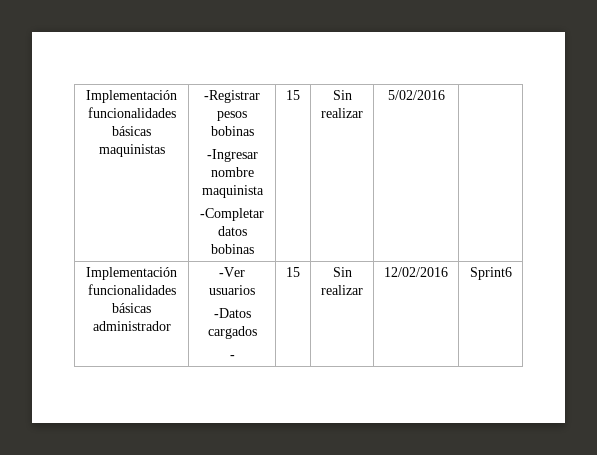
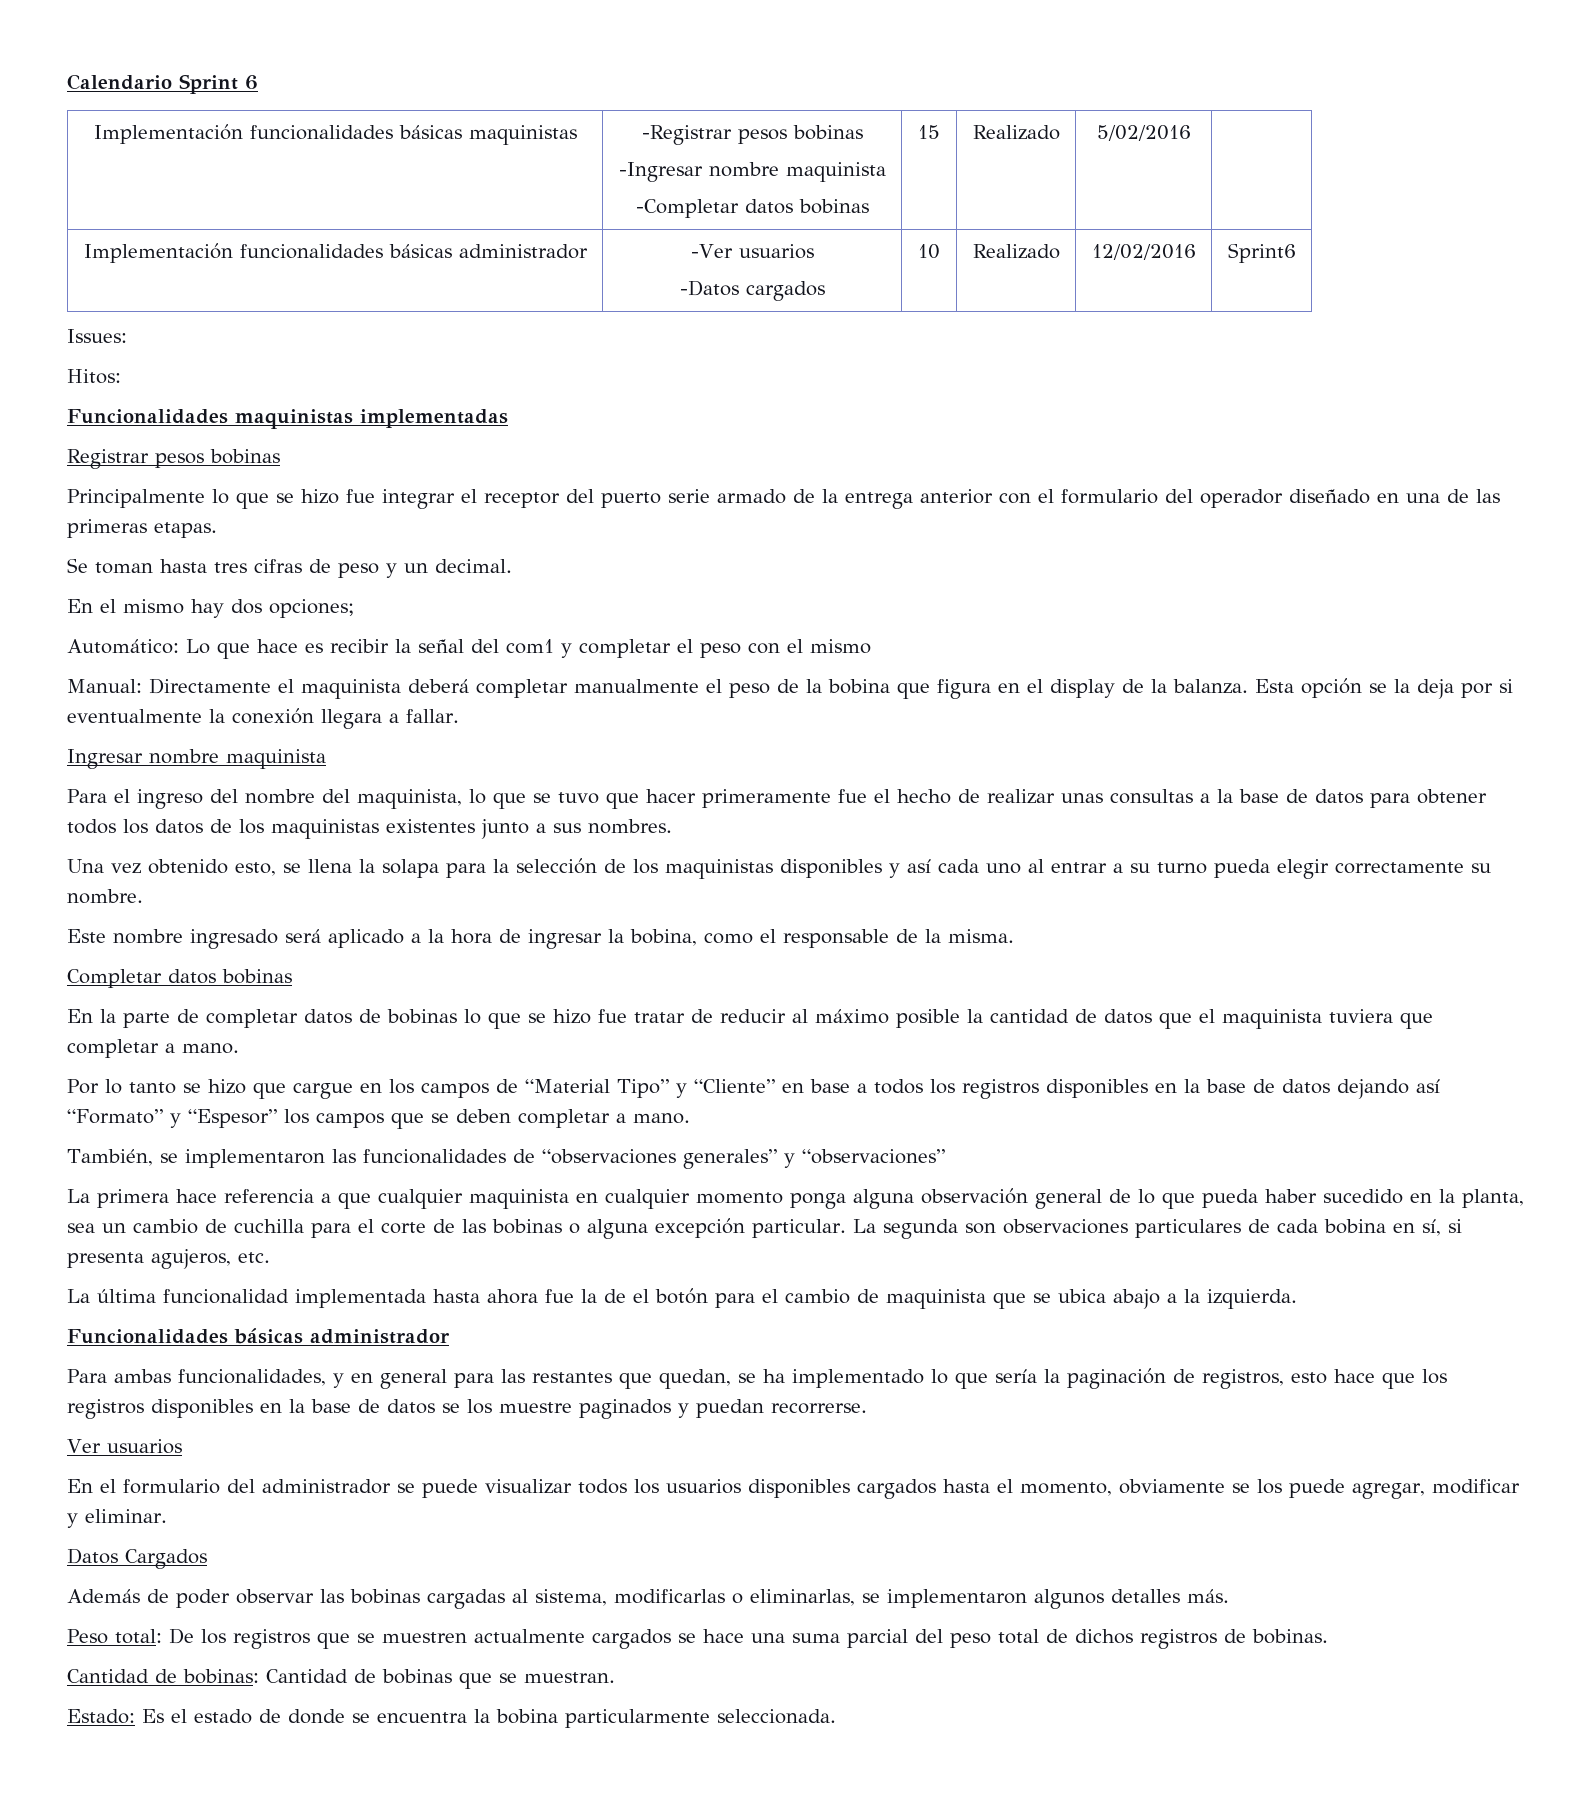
+ Calendario Sprint 6
  Implementación funcionalidades básicas maquinistas | -Registrar pesos bobinas
  -Ingresar nombre maquinista
- -Completar datos bobinas | 15 | Sin realizar | 5/02/2016 |
+ -Completar datos bobinas | 15 | Realizado | 5/02/2016 |
  Implementación funcionalidades básicas administrador | -Ver usuarios
- -Datos cargados
- - | 15 | Sin realizar | 12/02/2016 | Sprint6
+ -Datos cargados | 10 | Realizado | 12/02/2016 | Sprint6
+ Issues:
+ Hitos:
+ Funcionalidades maquinistas implementadas
+ Registrar pesos bobinas
+ Principalmente lo que se hizo fue integrar el receptor del puerto serie armado de la entrega anterior con el formulario del operador diseñado en una de las primeras etapas.
+ Se toman hasta tres cifras de peso y un decimal.
+ En el mismo hay dos opciones;
+ Automático: Lo que hace es recibir la señal del com1 y completar el peso con el mismo
+ Manual: Directamente el maquinista deberá completar manualmente el peso de la bobina que figura en el display de la balanza. Esta opción se la deja por si eventualmente la conexión llegara a fallar.
+ Ingresar nombre maquinista
+ Para el ingreso del nombre del maquinista, lo que se tuvo que hacer primeramente fue el hecho de realizar unas consultas a la base de datos para obtener todos los datos de los maquinistas existentes junto a sus nombres.
+ Una vez obtenido esto, se llena la solapa para la selección de los maquinistas disponibles y así cada uno al entrar a su turno pueda elegir correctamente su nombre.
+ Este nombre ingresado será aplicado a la hora de ingresar la bobina, como el responsable de la misma.
+ Completar datos bobinas
+ En la parte de completar datos de bobinas lo que se hizo fue tratar de reducir al máximo posible la cantidad de datos que el maquinista tuviera que completar a mano.
+ Por lo tanto se hizo que cargue en los campos de “Material Tipo” y “Cliente” en base a todos los registros disponibles en la base de datos dejando así “Formato” y “Espesor” los campos que se deben completar a mano.
+ También, se implementaron las funcionalidades de “observaciones generales” y “observaciones”
+ La primera hace referencia a que cualquier maquinista en cualquier momento ponga alguna observación general de lo que pueda haber sucedido en la planta, sea un cambio de cuchilla para el corte de las bobinas o alguna excepción particular. La segunda son observaciones particulares de cada bobina en sí, si presenta agujeros, etc.
+ La última funcionalidad implementada hasta ahora fue la de el botón para el cambio de maquinista que se ubica abajo a la izquierda.
+ Funcionalidades básicas administrador
+ Para ambas funcionalidades, y en general para las restantes que quedan, se ha implementado lo que sería la paginación de registros, esto hace que los registros disponibles en la base de datos se los muestre paginados y puedan recorrerse.
+ Ver usuarios
+ En el formulario del administrador se puede visualizar todos los usuarios disponibles cargados hasta el momento, obviamente se los puede agregar, modificar y eliminar.
+ Datos Cargados
+ Además de poder observar las bobinas cargadas al sistema, modificarlas o eliminarlas, se implementaron algunos detalles más.
+ Peso total: De los registros que se muestren actualmente cargados se hace una suma parcial del peso total de dichos registros de bobinas.
+ Cantidad de bobinas: Cantidad de bobinas que se muestran.
+ Estado: Es el estado de donde se encuentra la bobina particularmente seleccionada.

